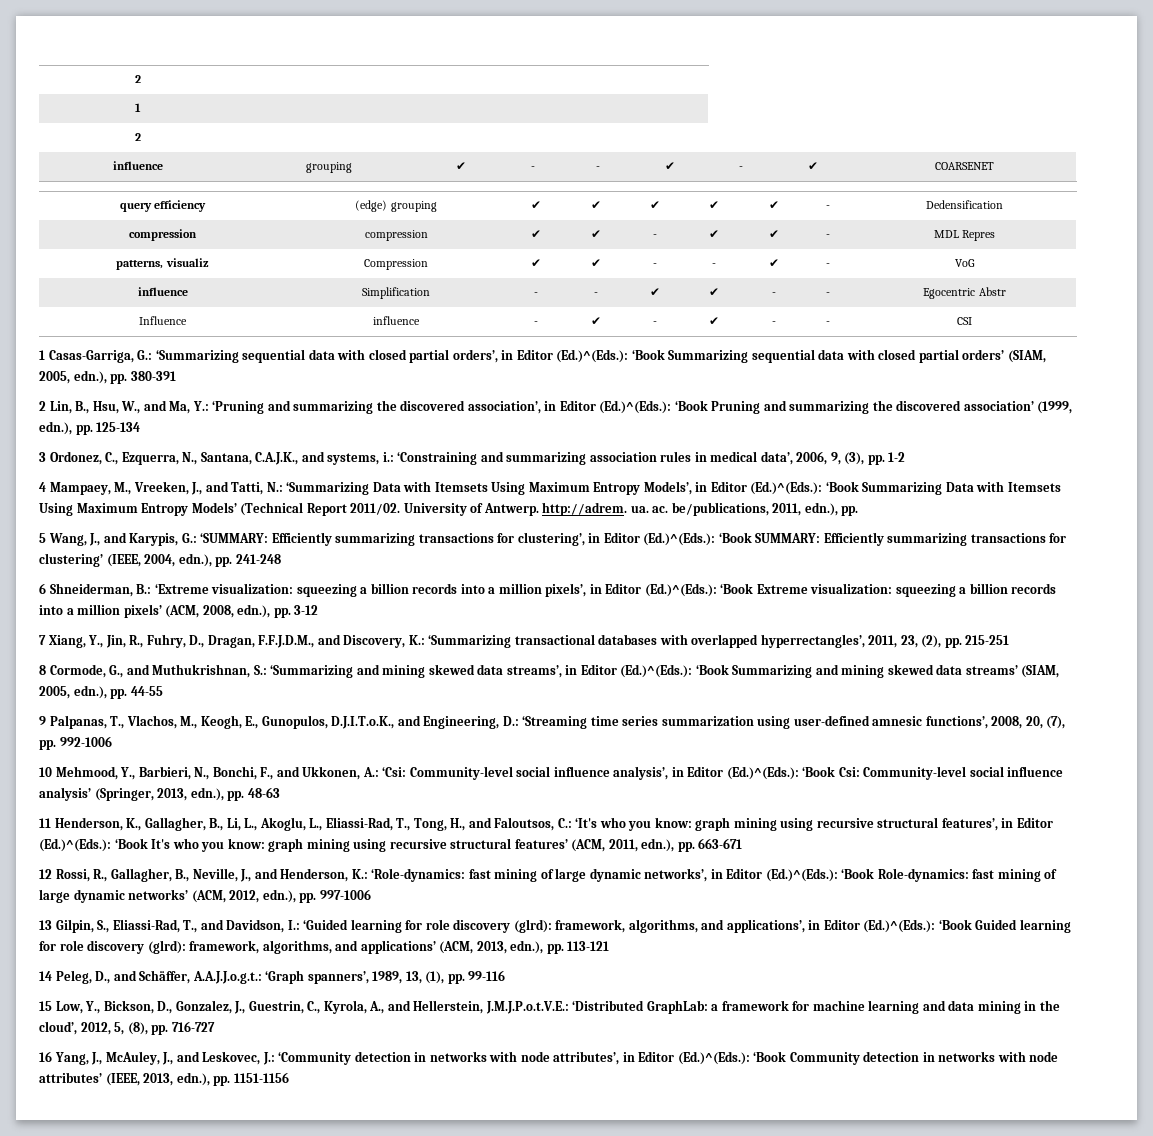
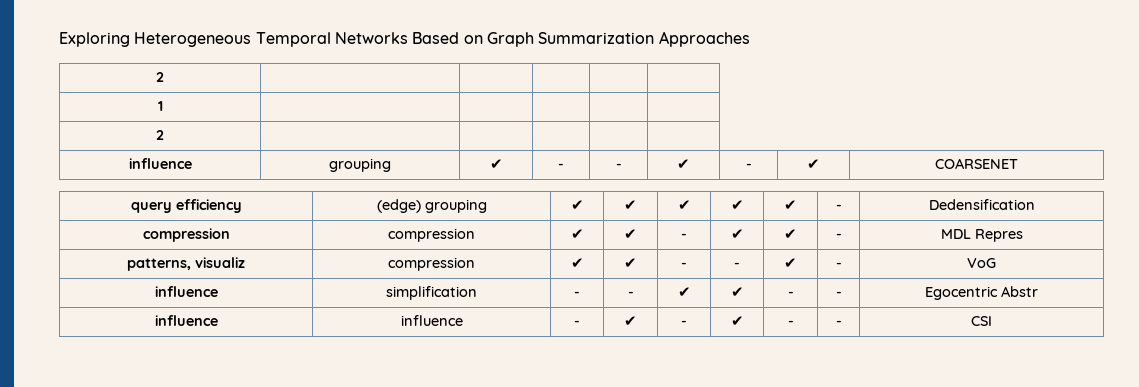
+ Exploring Heterogeneous Temporal Networks Based on Graph Summarization Approaches
- patterns, visualiz | Compression | ✔ | ✔ | - | - | ✔ | - | VoG
+ patterns, visualiz | compression | ✔ | ✔ | - | - | ✔ | - | VoG
- influence | Simplification | - | - | ✔ | ✔ | - | - | Egocentric Abstr
+ influence | simplification | - | - | ✔ | ✔ | - | - | Egocentric Abstr
- Influence | influence | - | ✔ | - | ✔ | - | - | CSI
+ influence | influence | - | ✔ | - | ✔ | - | - | CSI
- 1 Casas-Garriga, G.: ‘Summarizing sequential data with closed partial orders’, in Editor (Ed.)^(Eds.): ‘Book Summarizing sequential data with closed partial orders’ (SIAM, 2005, edn.), pp. 380-391
- 2 Lin, B., Hsu, W., and Ma, Y.: ‘Pruning and summarizing the discovered association’, in Editor (Ed.)^(Eds.): ‘Book Pruning and summarizing the discovered association’ (1999, edn.), pp. 125-134
- 3 Ordonez, C., Ezquerra, N., Santana, C.A.J.K., and systems, i.: ‘Constraining and summarizing association rules in medical data’, 2006, 9, (3), pp. 1-2
- 4 Mampaey, M., Vreeken, J., and Tatti, N.: ‘Summarizing Data with Itemsets Using Maximum Entropy Models’, in Editor (Ed.)^(Eds.): ‘Book Summarizing Data with Itemsets Using Maximum Entropy Models’ (Technical Report 2011/02. University of Antwerp. http://adrem. ua. ac. be/publications, 2011, edn.), pp.
- 5 Wang, J., and Karypis, G.: ‘SUMMARY: Efficiently summarizing transactions for clustering’, in Editor (Ed.)^(Eds.): ‘Book SUMMARY: Efficiently summarizing transactions for clustering’ (IEEE, 2004, edn.), pp. 241-248
- 6 Shneiderman, B.: ‘Extreme visualization: squeezing a billion records into a million pixels’, in Editor (Ed.)^(Eds.): ‘Book Extreme visualization: squeezing a billion records into a million pixels’ (ACM, 2008, edn.), pp. 3-12
- 7 Xiang, Y., Jin, R., Fuhry, D., Dragan, F.F.J.D.M., and Discovery, K.: ‘Summarizing transactional databases with overlapped hyperrectangles’, 2011, 23, (2), pp. 215-251
- 8 Cormode, G., and Muthukrishnan, S.: ‘Summarizing and mining skewed data streams’, in Editor (Ed.)^(Eds.): ‘Book Summarizing and mining skewed data streams’ (SIAM, 2005, edn.), pp. 44-55
- 9 Palpanas, T., Vlachos, M., Keogh, E., Gunopulos, D.J.I.T.o.K., and Engineering, D.: ‘Streaming time series summarization using user-defined amnesic functions’, 2008, 20, (7), pp. 992-1006
- 10 Mehmood, Y., Barbieri, N., Bonchi, F., and Ukkonen, A.: ‘Csi: Community-level social influence analysis’, in Editor (Ed.)^(Eds.): ‘Book Csi: Community-level social influence analysis’ (Springer, 2013, edn.), pp. 48-63
- 11 Henderson, K., Gallagher, B., Li, L., Akoglu, L., Eliassi-Rad, T., Tong, H., and Faloutsos, C.: ‘It's who you know: graph mining using recursive structural features’, in Editor (Ed.)^(Eds.): ‘Book It's who you know: graph mining using recursive structural features’ (ACM, 2011, edn.), pp. 663-671
- 12 Rossi, R., Gallagher, B., Neville, J., and Henderson, K.: ‘Role-dynamics: fast mining of large dynamic networks’, in Editor (Ed.)^(Eds.): ‘Book Role-dynamics: fast mining of large dynamic networks’ (ACM, 2012, edn.), pp. 997-1006
- 13 Gilpin, S., Eliassi-Rad, T., and Davidson, I.: ‘Guided learning for role discovery (glrd): framework, algorithms, and applications’, in Editor (Ed.)^(Eds.): ‘Book Guided learning for role discovery (glrd): framework, algorithms, and applications’ (ACM, 2013, edn.), pp. 113-121
- 14 Peleg, D., and Schäffer, A.A.J.J.o.g.t.: ‘Graph spanners’, 1989, 13, (1), pp. 99-116
- 15 Low, Y., Bickson, D., Gonzalez, J., Guestrin, C., Kyrola, A., and Hellerstein, J.M.J.P.o.t.V.E.: ‘Distributed GraphLab: a framework for machine learning and data mining in the cloud’, 2012, 5, (8), pp. 716-727
- 16 Yang, J., McAuley, J., and Leskovec, J.: ‘Community detection in networks with node attributes’, in Editor (Ed.)^(Eds.): ‘Book Community detection in networks with node attributes’ (IEEE, 2013, edn.), pp. 1151-1156

